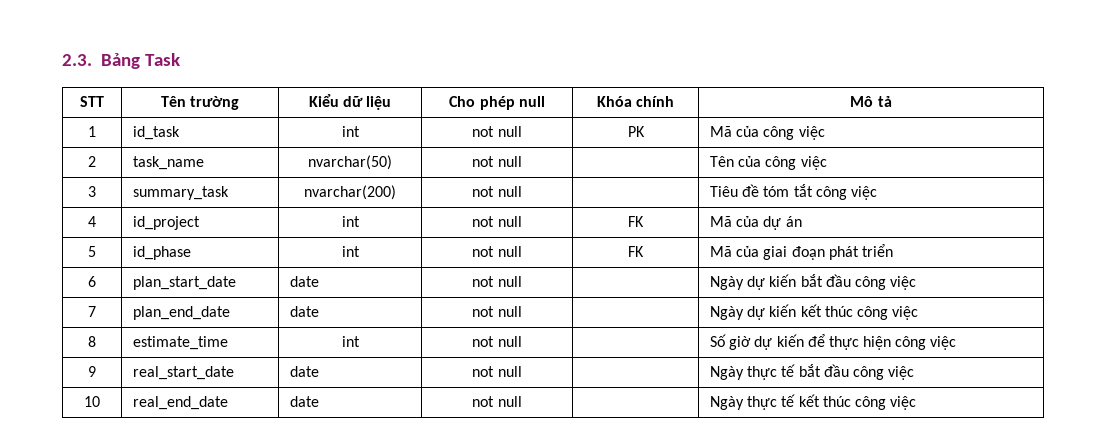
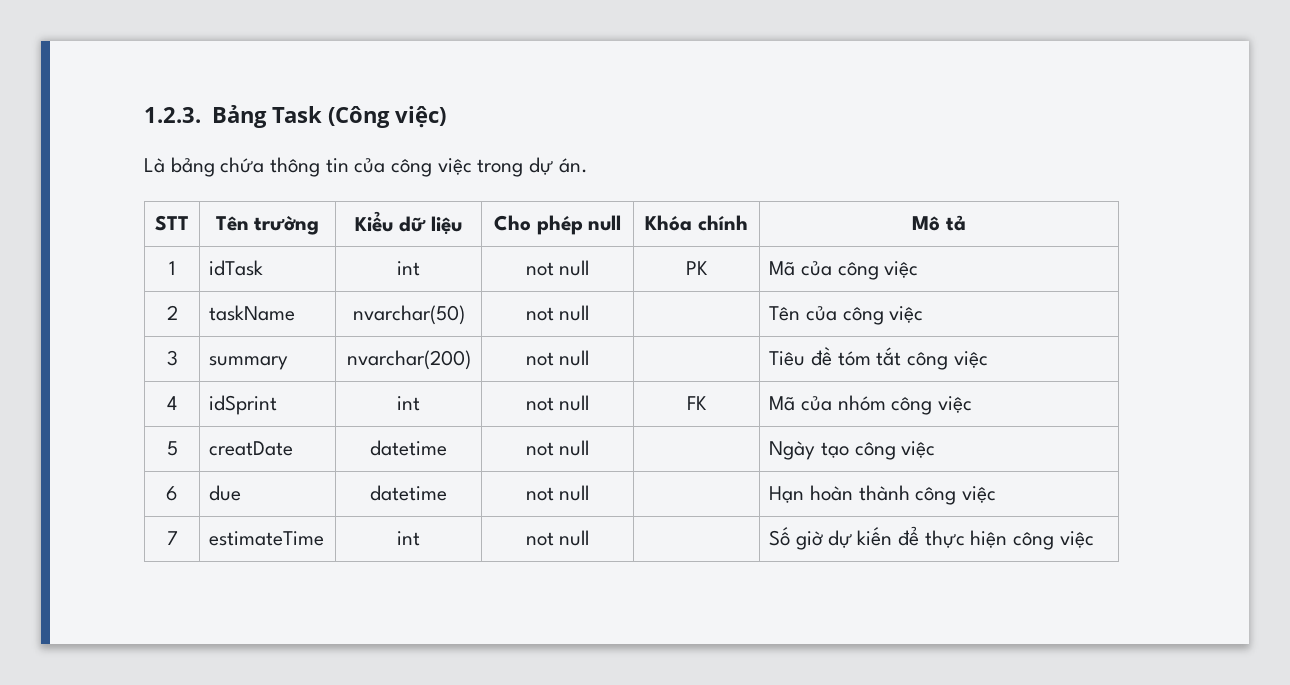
- 2.3. Bảng Task
+ 1.2.3. Bảng Task (Công việc)
+ Là bảng chứa thông tin của công việc trong dự án.
- 1 | id_task | int | not null | PK | Mã của công việc
+ 1 | idTask | int | not null | PK | Mã của công việc
- 2 | task_name | nvarchar(50) | not null | | Tên của công việc
+ 2 | taskName | nvarchar(50) | not null | | Tên của công việc
- 3 | summary_task | nvarchar(200) | not null | | Tiêu đề tóm tắt công việc
+ 3 | summary | nvarchar(200) | not null | | Tiêu đề tóm tắt công việc
- 4 | id_project | int | not null | FK | Mã của dự án
- 5 | id_phase | int | not null | FK | Mã của giai đoạn phát triển
- 6 | plan_start_date | date | not null | | Ngày dự kiến bắt đầu công việc
- 7 | plan_end_date | date | not null | | Ngày dự kiến kết thúc công việc
- 8 | estimate_time | int | not null | | Số giờ dự kiến để thực hiện công việc
+ 4 | idSprint | int | not null | FK | Mã của nhóm công việc
+ 5 | creatDate | datetime | not null | | Ngày tạo công việc
+ 6 | due | datetime | not null | | Hạn hoàn thành công việc
+ 7 | estimateTime | int | not null | | Số giờ dự kiến để thực hiện công việc
- 9 | real_start_date | date | not null | | Ngày thực tế bắt đầu công việc
- 10 | real_end_date | date | not null | | Ngày thực tế kết thúc công việc

